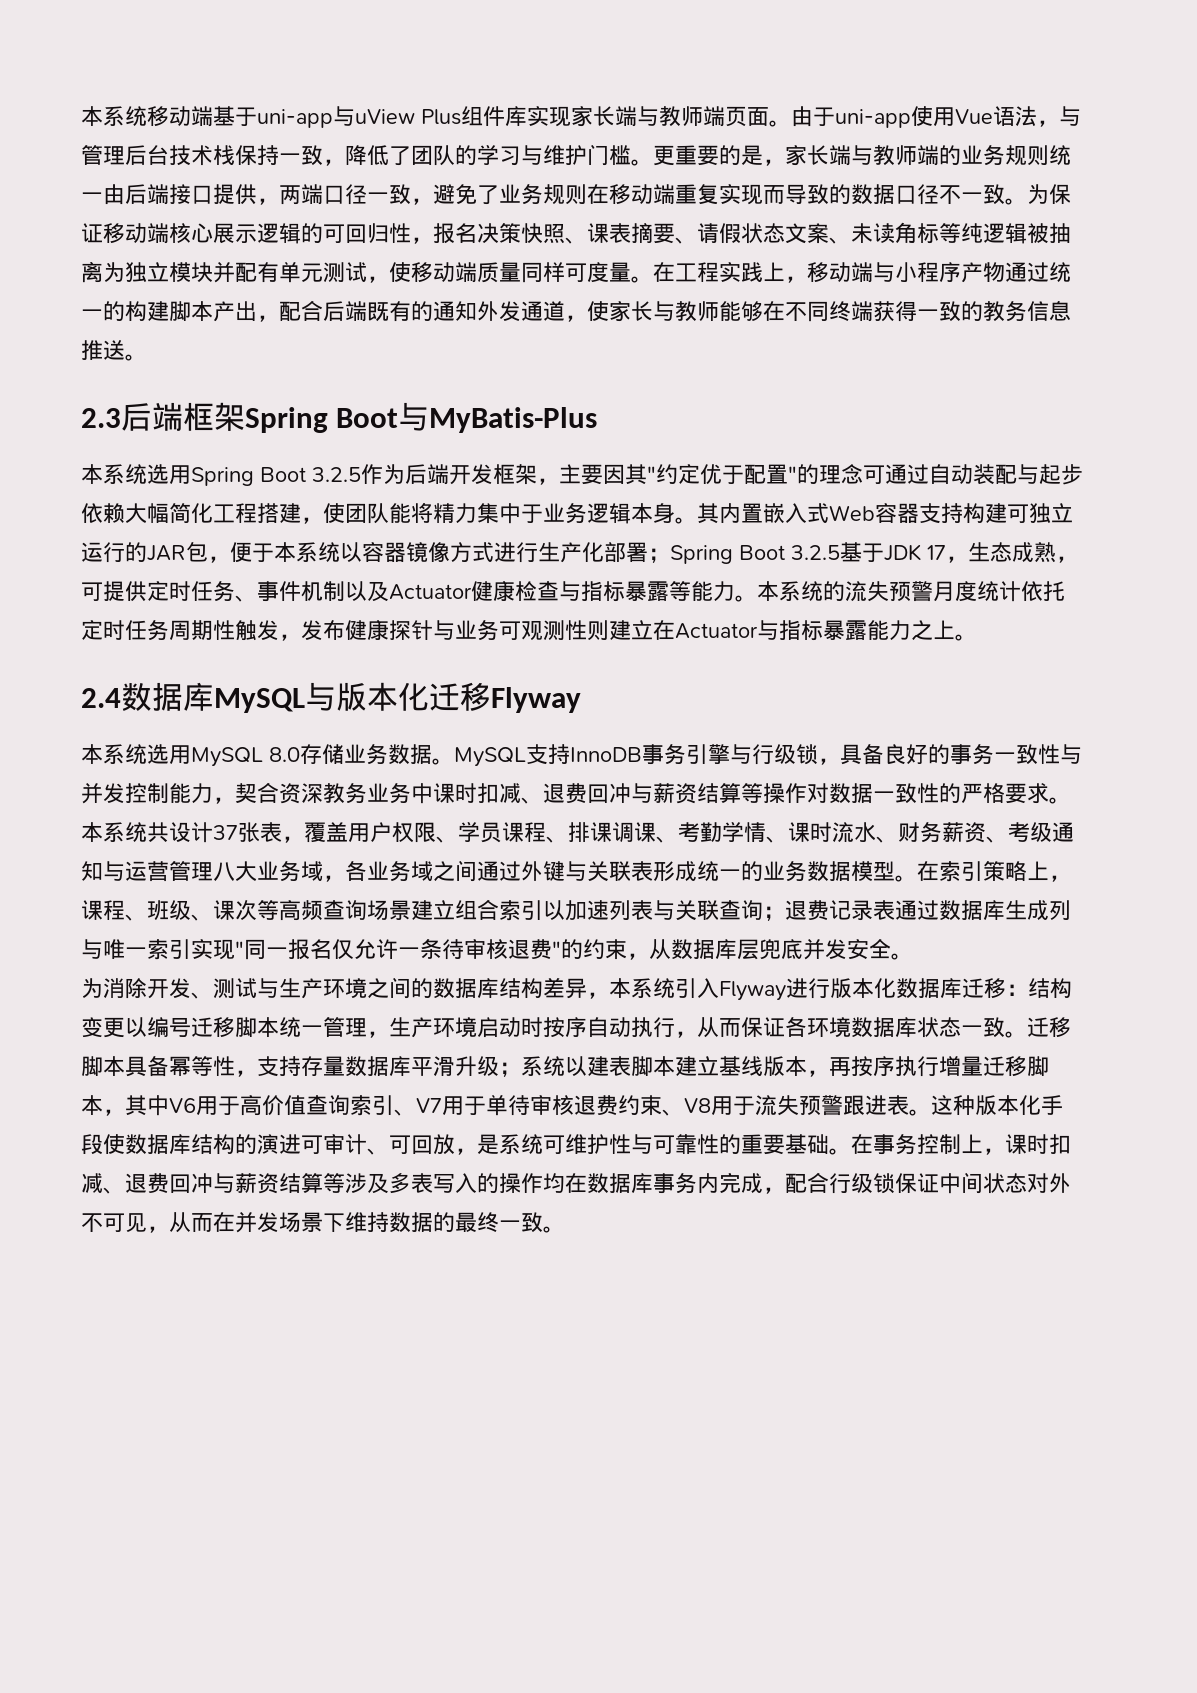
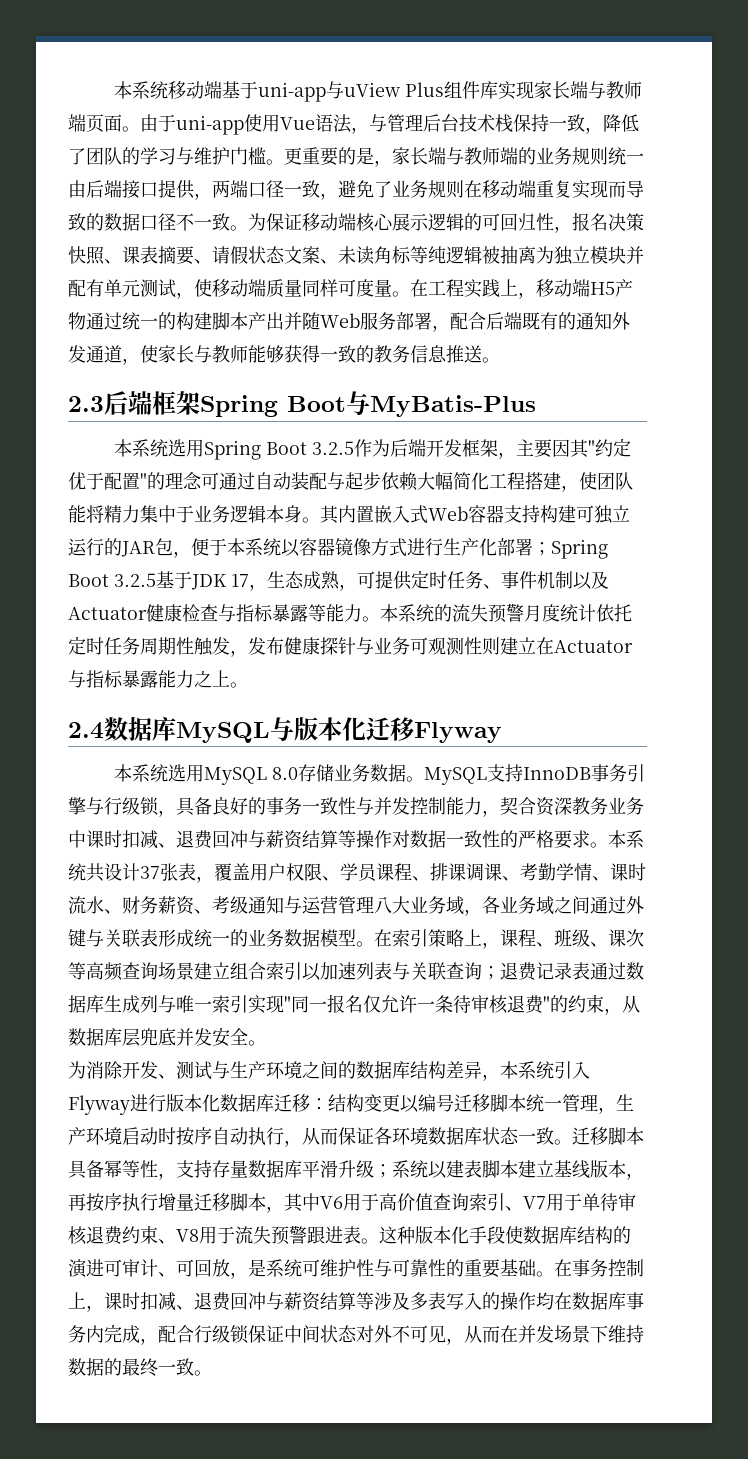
- 在工程实践上，移动端与小程序产物通过统一的构建脚本产出，配合后端既有的通知外发通道，使家长与教师能够在不同终端获得一致的教务信息推送。
+ 在工程实践上，移动端H5产物通过统一的构建脚本产出并随Web服务部署，配合后端既有的通知外发通道，使家长与教师能够获得一致的教务信息推送。

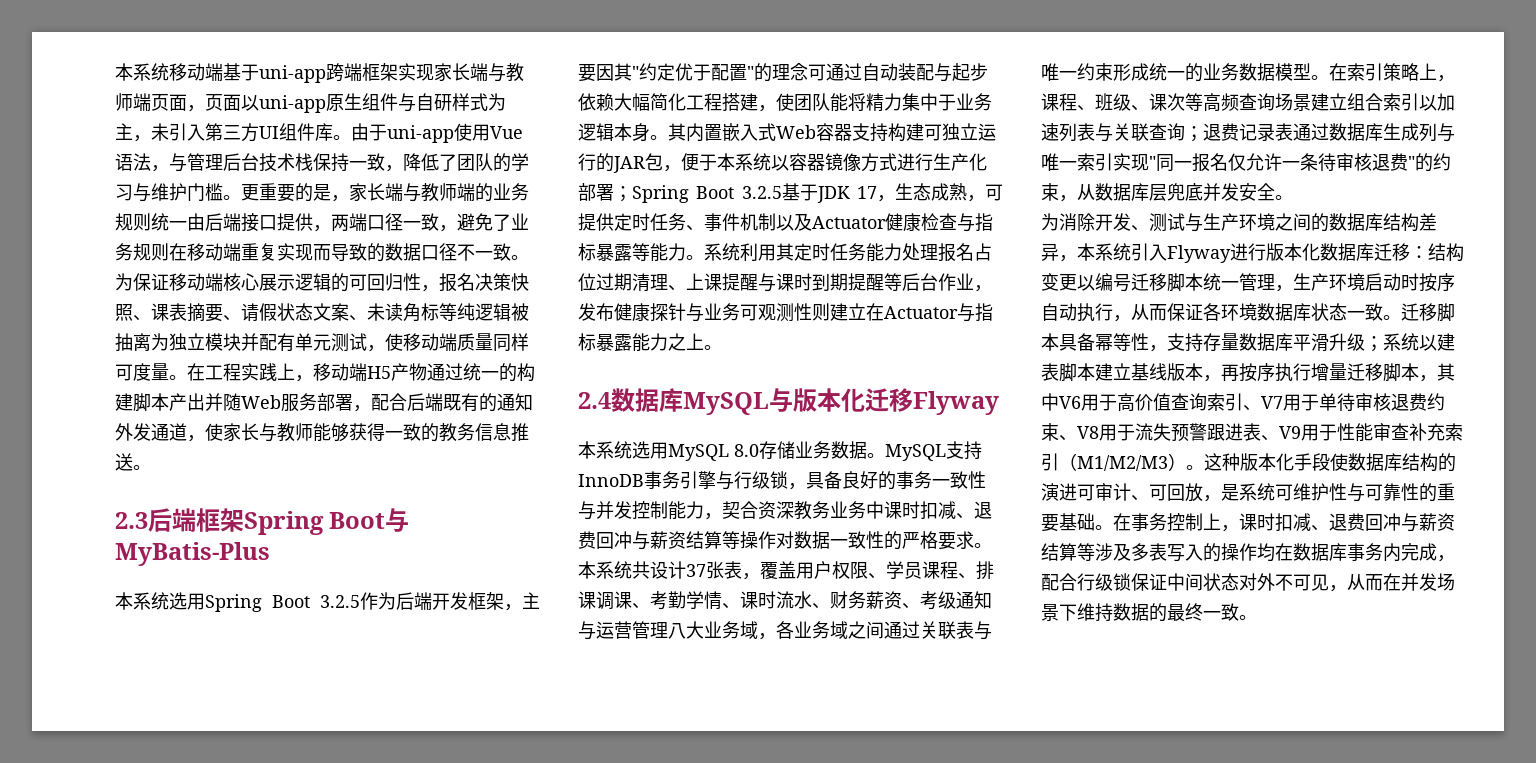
- 本系统移动端基于uni-app与uView Plus组件库实现家长端与教师端页面。
+ 本系统移动端基于uni-app跨端框架实现家长端与教师端页面，页面以uni-app原生组件与自研样式为主，未引入第三方UI组件库。
- 本系统的流失预警月度统计依托定时任务周期性触发，发布健康探针与业务可观测性则建立在Actuator与指标暴露能力之上。
+ 系统利用其定时任务能力处理报名占位过期清理、上课提醒与课时到期提醒等后台作业，发布健康探针与业务可观测性则建立在Actuator与指标暴露能力之上。
- 本系统共设计37张表，覆盖用户权限、学员课程、排课调课、考勤学情、课时流水、财务薪资、考级通知与运营管理八大业务域，各业务域之间通过外键与关联表形成统一的业务数据模型。
+ 本系统共设计37张表，覆盖用户权限、学员课程、排课调课、考勤学情、课时流水、财务薪资、考级通知与运营管理八大业务域，各业务域之间通过关联表与唯一约束形成统一的业务数据模型。
- 迁移脚本具备幂等性，支持存量数据库平滑升级；系统以建表脚本建立基线版本，再按序执行增量迁移脚本，其中V6用于高价值查询索引、V7用于单待审核退费约束、V8用于流失预警跟进表。
+ 迁移脚本具备幂等性，支持存量数据库平滑升级；系统以建表脚本建立基线版本，再按序执行增量迁移脚本，其中V6用于高价值查询索引、V7用于单待审核退费约束、V8用于流失预警跟进表、V9用于性能审查补充索引（M1/M2/M3）。

